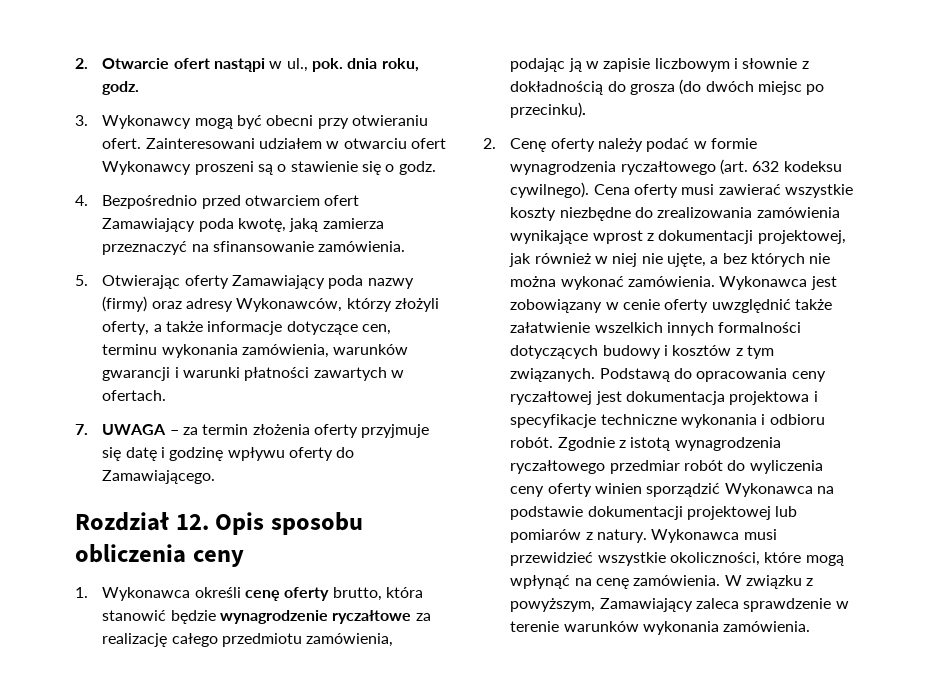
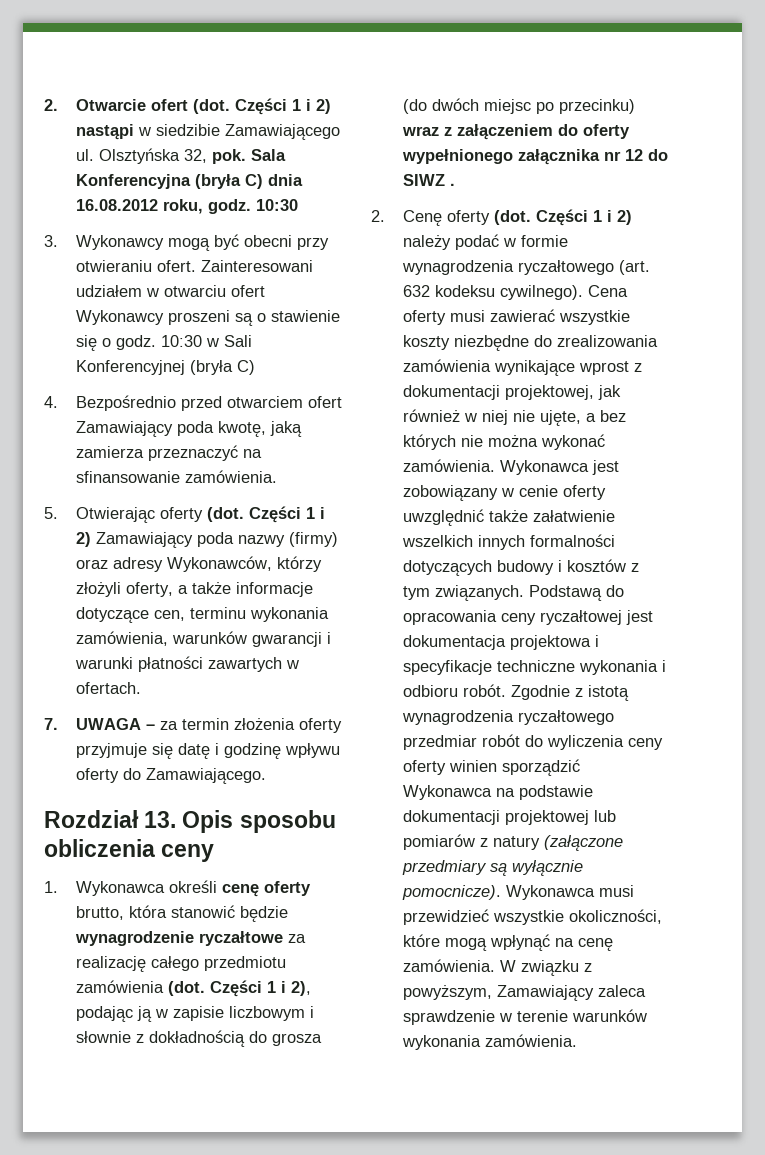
- 2. Otwarcie ofert nastąpi w ul., pok. dnia roku, godz.
+ 2. Otwarcie ofert (dot. Części 1 i 2) nastąpi w siedzibie Zamawiającego ul. Olsztyńska 32, pok. Sala Konferencyjna (bryła C) dnia 16.08.2012 roku, godz. 10:30
+ 10:30 w Sali Konferencyjnej (bryła C)
- 5. Otwierając oferty Zamawiający poda nazwy (firmy) oraz adresy Wykonawców, którzy złożyli oferty, a także informacje dotyczące cen, terminu wykonania zamówienia, warunków gwarancji i warunki płatności zawartych w ofertach.
+ 5. Otwierając oferty (dot. Części 1 i 2) Zamawiający poda nazwy (firmy) oraz adresy Wykonawców, którzy złożyli oferty, a także informacje dotyczące cen, terminu wykonania zamówienia, warunków gwarancji i warunki płatności zawartych w ofertach.
- Rozdział 12. Opis sposobu obliczenia ceny
+ Rozdział 13. Opis sposobu obliczenia ceny
- 1. Wykonawca określi cenę oferty brutto, która stanowić będzie wynagrodzenie ryczałtowe za realizację całego przedmiotu zamówienia, podając ją w zapisie liczbowym i słownie z dokładnością do grosza (do dwóch miejsc po przecinku).
- 2. Cenę oferty należy podać w formie wynagrodzenia ryczałtowego (art. 632 kodeksu cywilnego).
+ 1. Wykonawca określi cenę oferty brutto, która stanowić będzie wynagrodzenie ryczałtowe za realizację całego przedmiotu zamówienia (dot. Części 1 i 2), podając ją w zapisie liczbowym i słownie z dokładnością do grosza (do dwóch miejsc po przecinku) wraz z załączeniem do oferty wypełnionego załącznika nr 12 do SIWZ .
+ 2. Cenę oferty (dot. Części 1 i 2) należy podać w formie wynagrodzenia ryczałtowego (art. 632 kodeksu cywilnego).
- Zgodnie z istotą wynagrodzenia ryczałtowego przedmiar robót do wyliczenia ceny oferty winien sporządzić Wykonawca na podstawie dokumentacji projektowej lub pomiarów z natury.
+ Zgodnie z istotą wynagrodzenia ryczałtowego przedmiar robót do wyliczenia ceny oferty winien sporządzić Wykonawca na podstawie dokumentacji projektowej lub pomiarów z natury (załączone przedmiary są wyłącznie pomocnicze).

